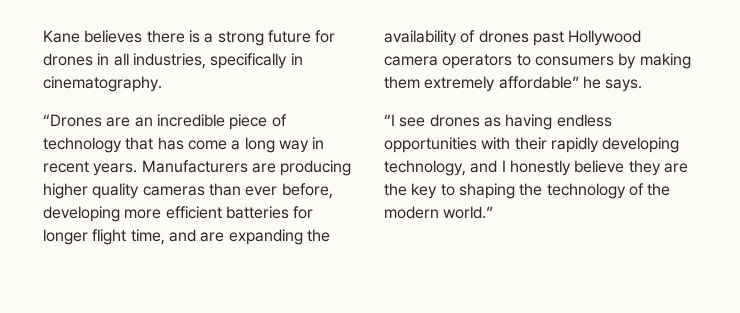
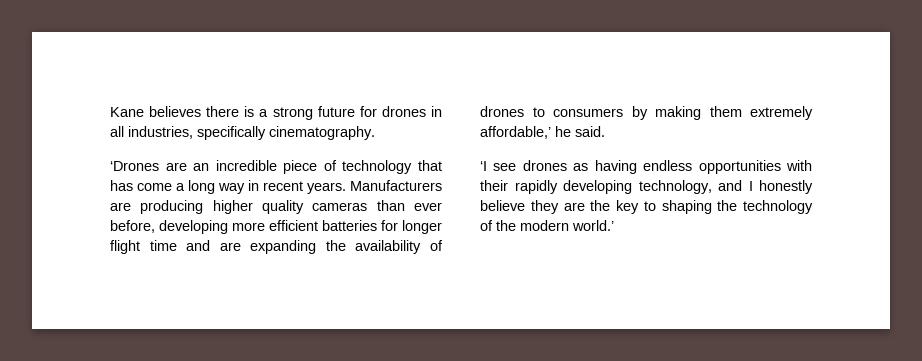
- Kane believes there is a strong future for drones in all industries, specifically in cinematography.
+ Kane believes there is a strong future for drones in all industries, specifically cinematography.
- “Drones are an incredible piece of technology that has come a long way in recent years.
+ ‘Drones are an incredible piece of technology that has come a long way in recent years.
- Manufacturers are producing higher quality cameras than ever before, developing more efficient batteries for longer flight time, and are expanding the availability of drones past Hollywood camera operators to consumers by making them extremely affordable” he says.
- “I see drones as having endless opportunities with their rapidly developing technology, and I honestly believe they are the key to shaping the technology of the modern world.”
+ Manufacturers are producing higher quality cameras than ever before, developing more efficient batteries for longer flight time and are expanding the availability of drones to consumers by making them extremely affordable,’ he said.
+ ‘I see drones as having endless opportunities with their rapidly developing technology, and I honestly believe they are the key to shaping the technology of the modern world.’

